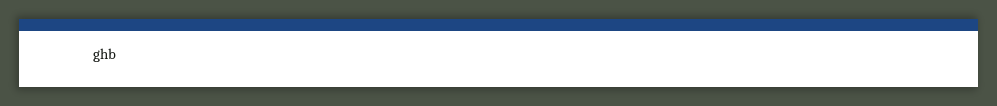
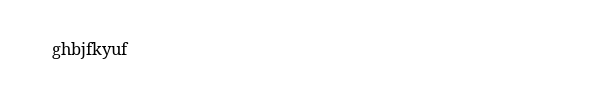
- ghb
+ ghbjfkyuf

